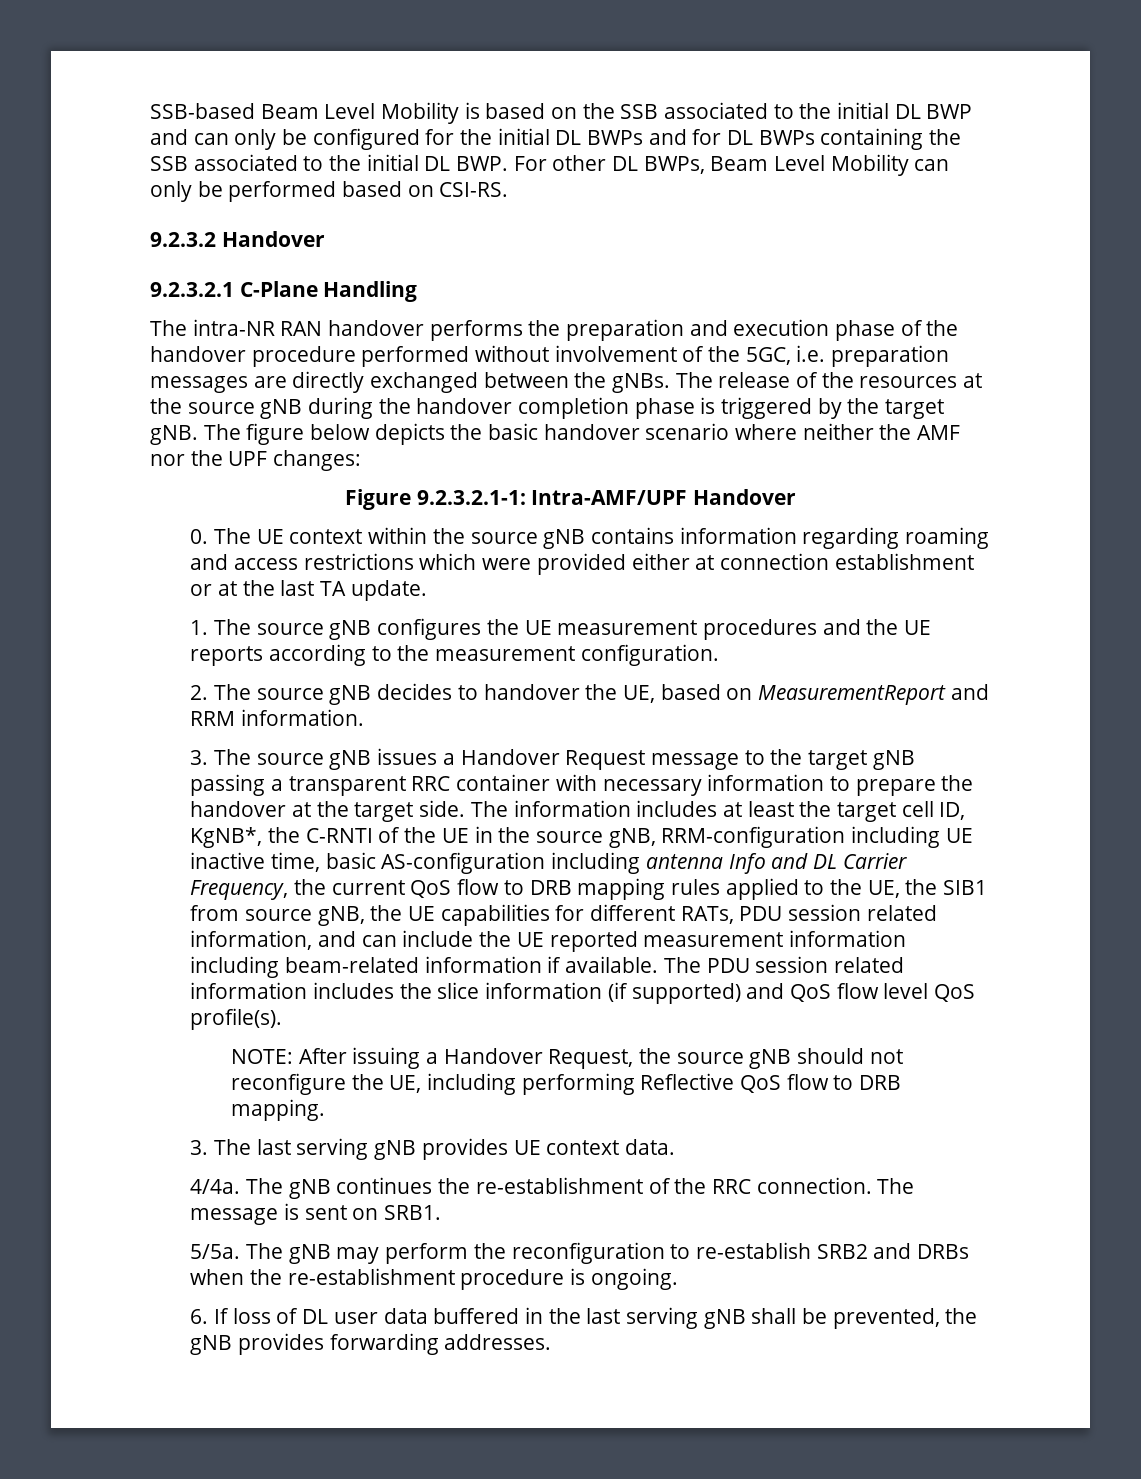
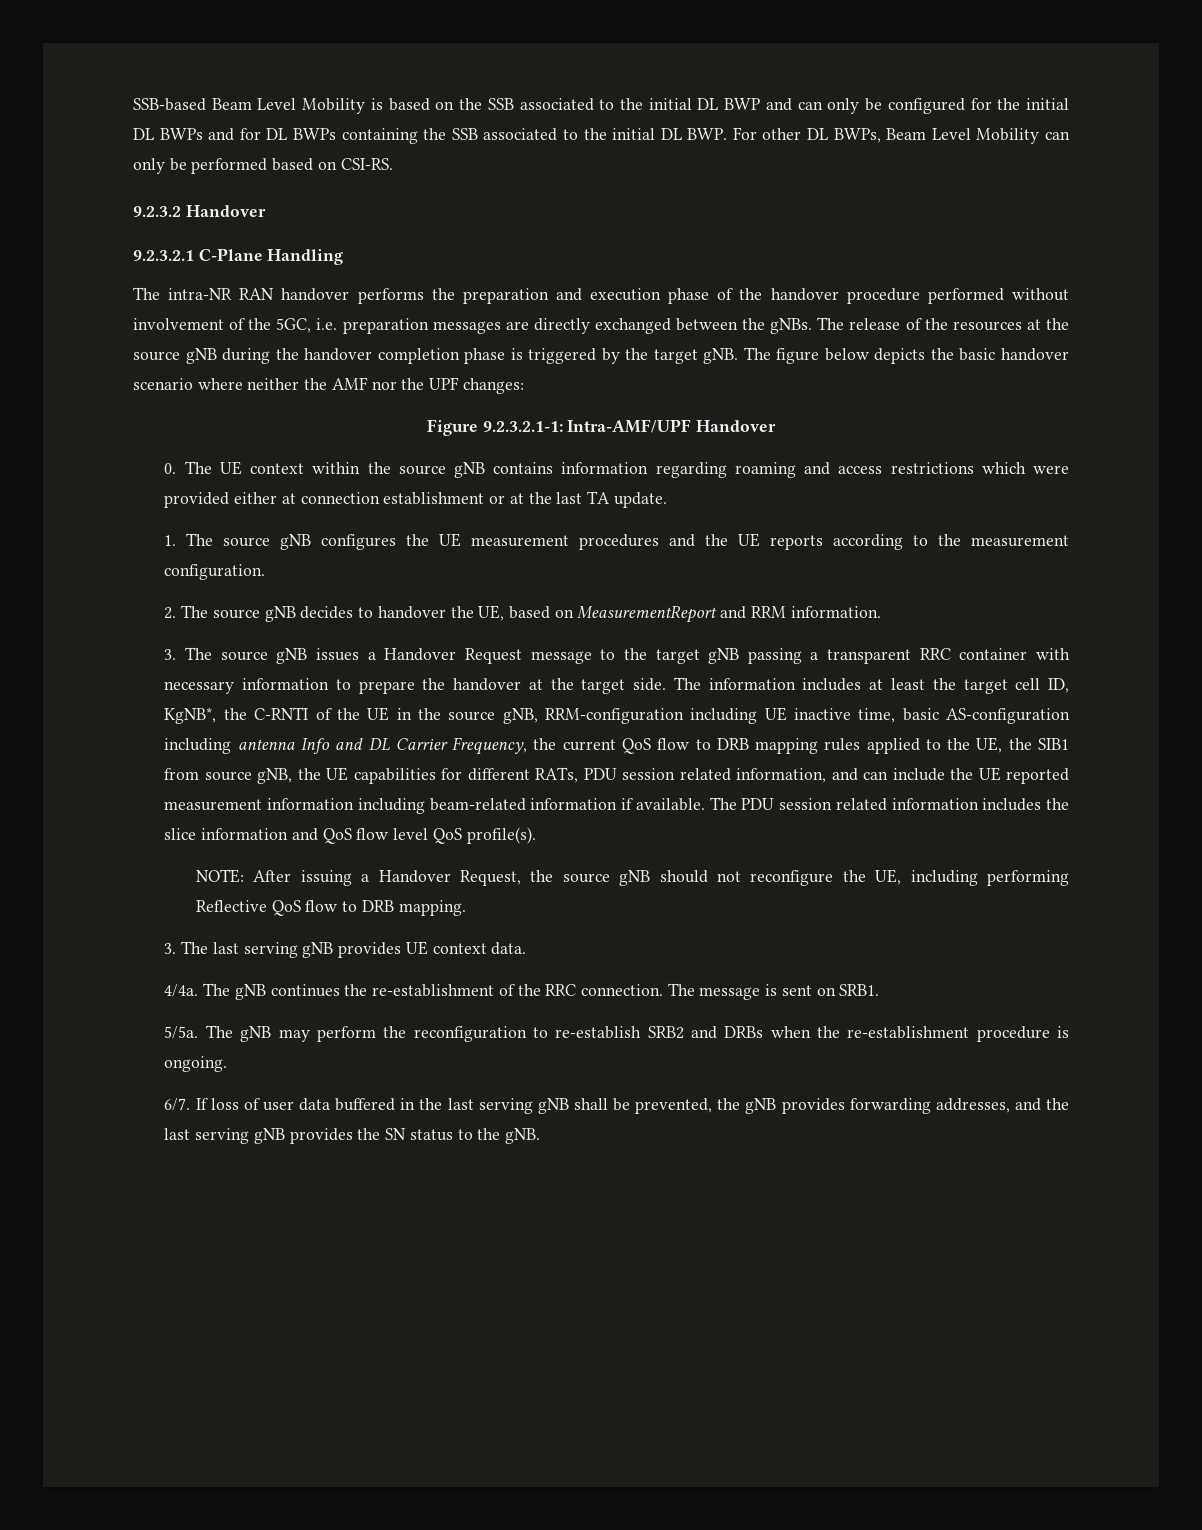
- The PDU session related information includes the slice information (if supported) and QoS flow level QoS profile(s).
+ The PDU session related information includes the slice information and QoS flow level QoS profile(s).
- 6. If loss of DL user data buffered in the last serving gNB shall be prevented, the gNB provides forwarding addresses.
+ 6/7. If loss of user data buffered in the last serving gNB shall be prevented, the gNB provides forwarding addresses, and the last serving gNB provides the SN status to the gNB.

